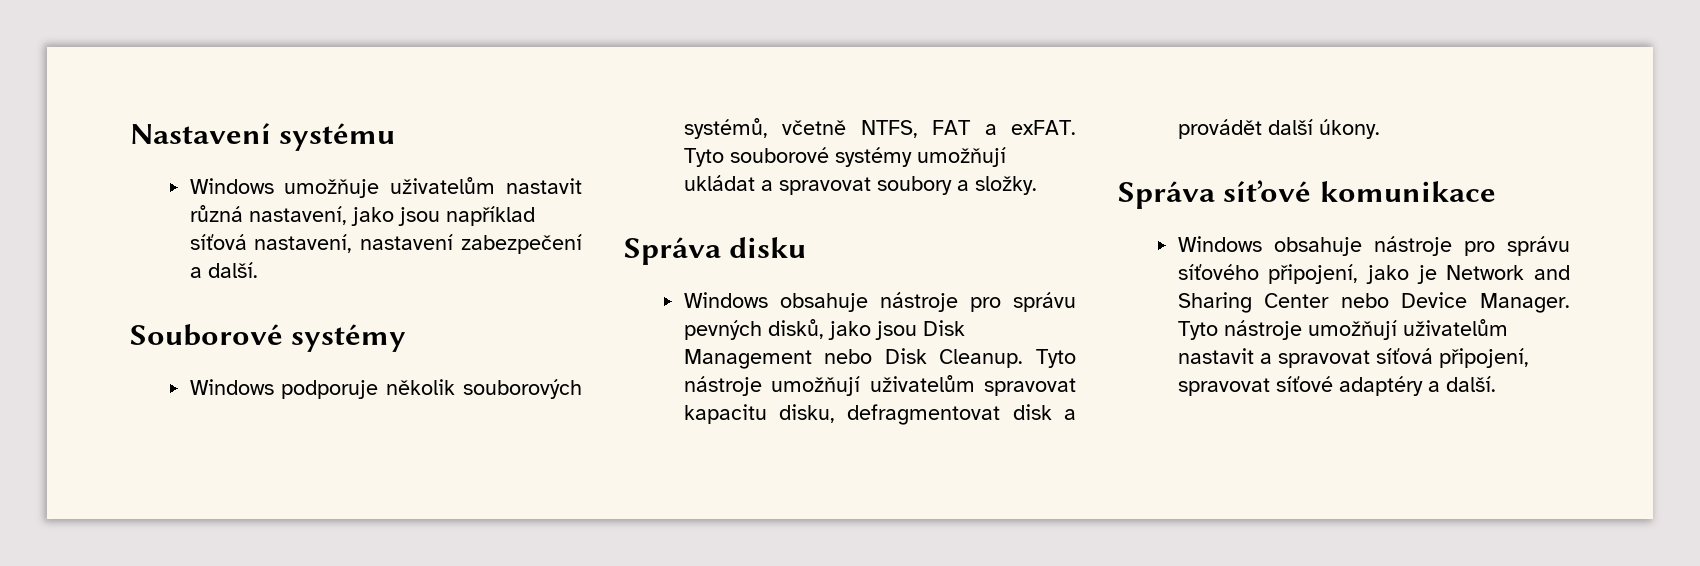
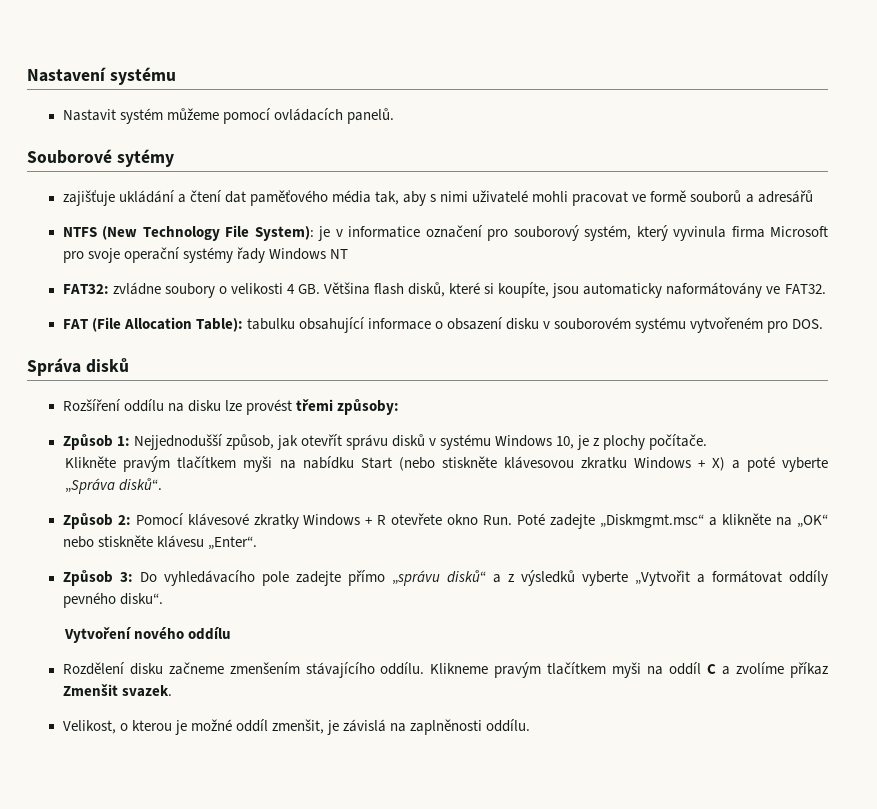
- Windows umožňuje uživatelům nastavit různá nastavení, jako jsou například síťová nastavení, nastavení zabezpečení a další.
- Souborové systémy
- Windows podporuje několik souborových systémů, včetně NTFS, FAT a exFAT. Tyto souborové systémy umožňují ukládat a spravovat soubory a složky.
- Správa disku
- Windows obsahuje nástroje pro správu pevných disků, jako jsou Disk Management nebo Disk Cleanup. Tyto nástroje umožňují uživatelům spravovat kapacitu disku, defragmentovat disk a provádět další úkony.
- Správa síťové komunikace
- Windows obsahuje nástroje pro správu síťového připojení, jako je Network and Sharing Center nebo Device Manager. Tyto nástroje umožňují uživatelům nastavit a spravovat síťová připojení, spravovat síťové adaptéry a další.
+ Nastavit systém můžeme pomocí ovládacích panelů.
+ Souborové sytémy
+ zajišťuje ukládání a čtení dat paměťového média tak, aby s nimi uživatelé mohli pracovat ve formě souborů a adresářů
+ NTFS (New Technology File System): je v informatice označení pro souborový systém, který vyvinula firma Microsoft pro svoje operační systémy řady Windows NT
+ FAT32: zvládne soubory o velikosti 4 GB. Většina flash disků, které si koupíte, jsou automaticky naformátovány ve FAT32.
+ FAT (File Allocation Table): tabulku obsahující informace o obsazení disku v souborovém systému vytvořeném pro DOS.
+ Správa disků
+ Rozšíření oddílu na disku lze provést třemi způsoby:
+ Způsob 1: Nejjednodušší způsob, jak otevřít správu disků v systému Windows 10, je z plochy počítače.
+ Klikněte pravým tlačítkem myši na nabídku Start (nebo stiskněte klávesovou zkratku Windows + X) a poté vyberte „Správa disků“.
+ Způsob 2: Pomocí klávesové zkratky Windows + R otevřete okno Run. Poté zadejte „Diskmgmt.msc“ a klikněte na „OK“ nebo stiskněte klávesu „Enter“.
+ Způsob 3: Do vyhledávacího pole zadejte přímo „správu disků“ a z výsledků vyberte „Vytvořit a formátovat oddíly pevného disku“.
+ Vytvoření nového oddílu
+ Rozdělení disku začneme zmenšením stávajícího oddílu. Klikneme pravým tlačítkem myši na oddíl C a zvolíme příkaz Zmenšit svazek.
+ Velikost, o kterou je možné oddíl zmenšit, je závislá na zaplněnosti oddílu.

